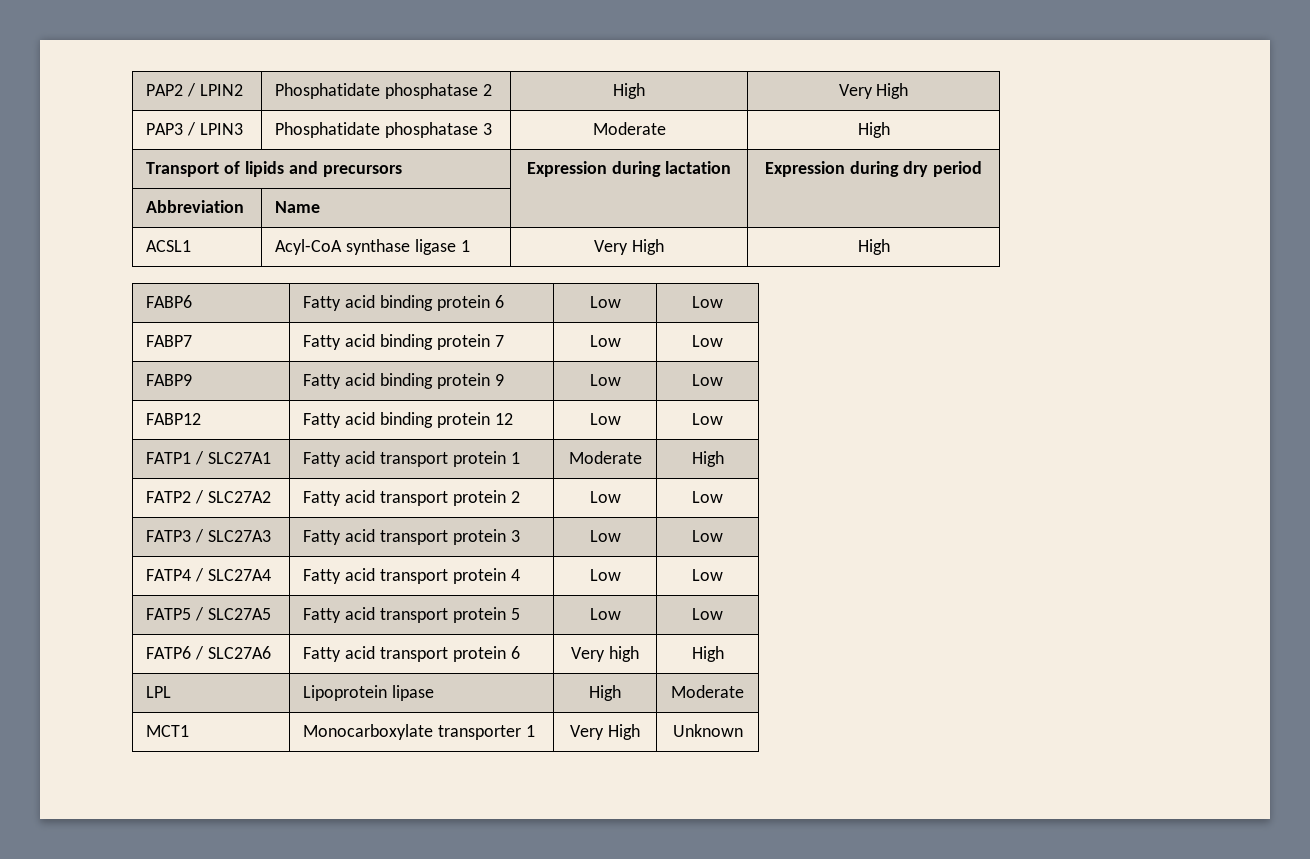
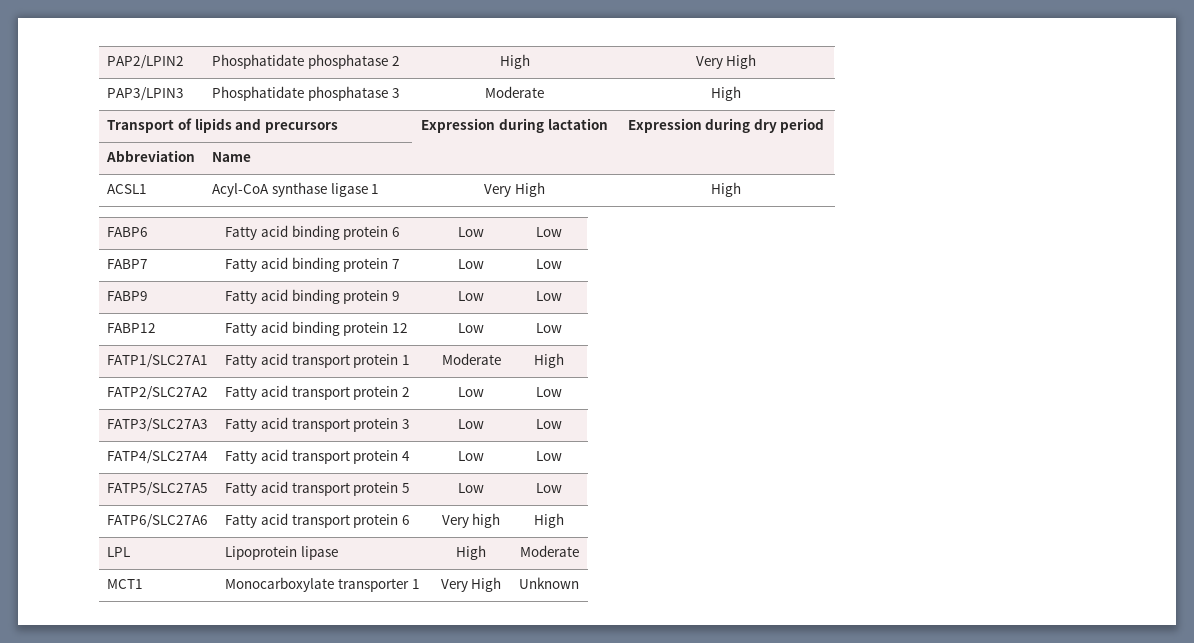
- PAP2 / LPIN2 | Phosphatidate phosphatase 2 | High | Very High
+ PAP2/LPIN2 | Phosphatidate phosphatase 2 | High | Very High
- PAP3 / LPIN3 | Phosphatidate phosphatase 3 | Moderate | High
+ PAP3/LPIN3 | Phosphatidate phosphatase 3 | Moderate | High
- FATP1 / SLC27A1 | Fatty acid transport protein 1 | Moderate | High
+ FATP1/SLC27A1 | Fatty acid transport protein 1 | Moderate | High
- FATP2 / SLC27A2 | Fatty acid transport protein 2 | Low | Low
+ FATP2/SLC27A2 | Fatty acid transport protein 2 | Low | Low
- FATP3 / SLC27A3 | Fatty acid transport protein 3 | Low | Low
+ FATP3/SLC27A3 | Fatty acid transport protein 3 | Low | Low
- FATP4 / SLC27A4 | Fatty acid transport protein 4 | Low | Low
+ FATP4/SLC27A4 | Fatty acid transport protein 4 | Low | Low
- FATP5 / SLC27A5 | Fatty acid transport protein 5 | Low | Low
+ FATP5/SLC27A5 | Fatty acid transport protein 5 | Low | Low
- FATP6 / SLC27A6 | Fatty acid transport protein 6 | Very high | High
+ FATP6/SLC27A6 | Fatty acid transport protein 6 | Very high | High

